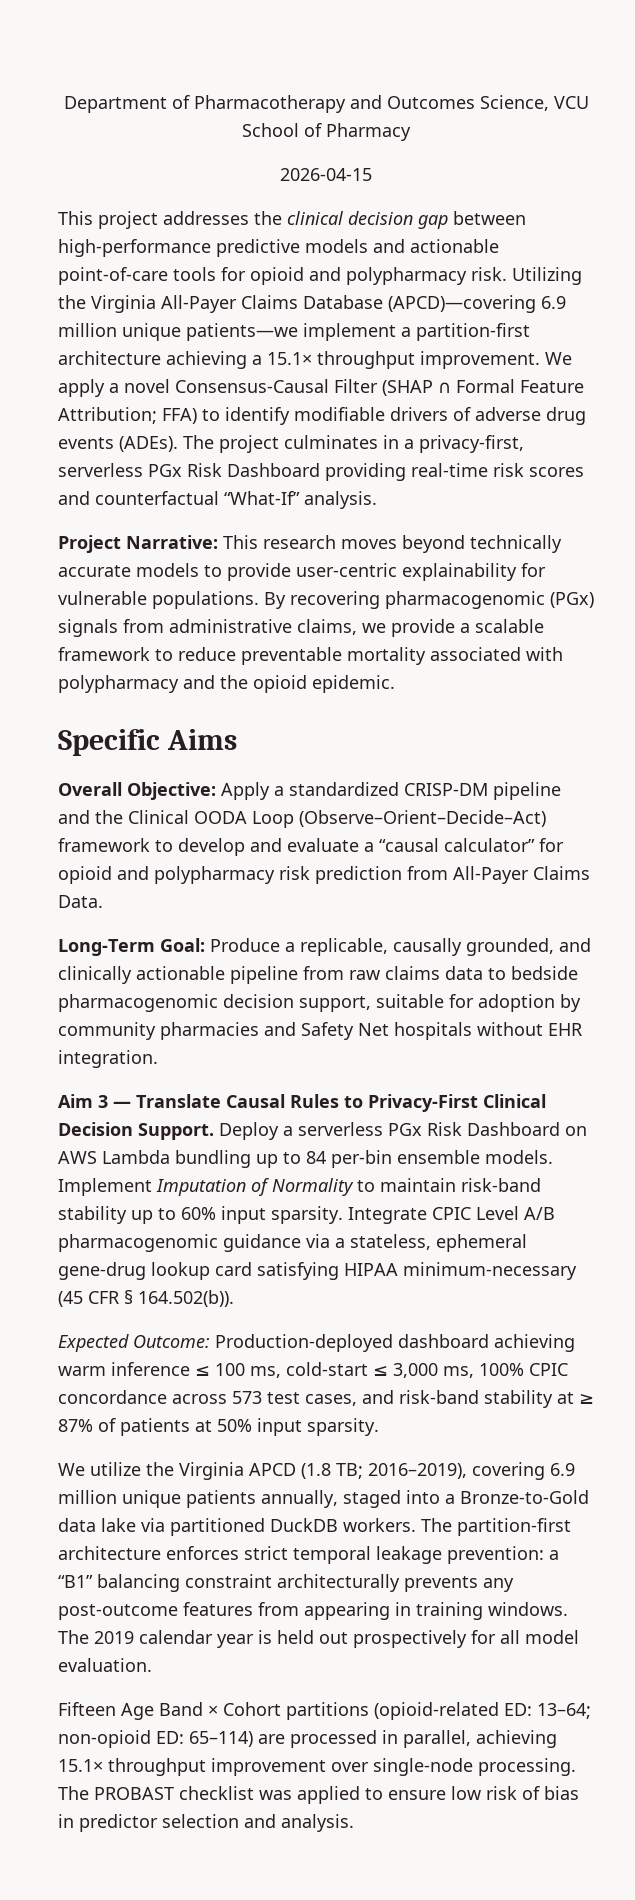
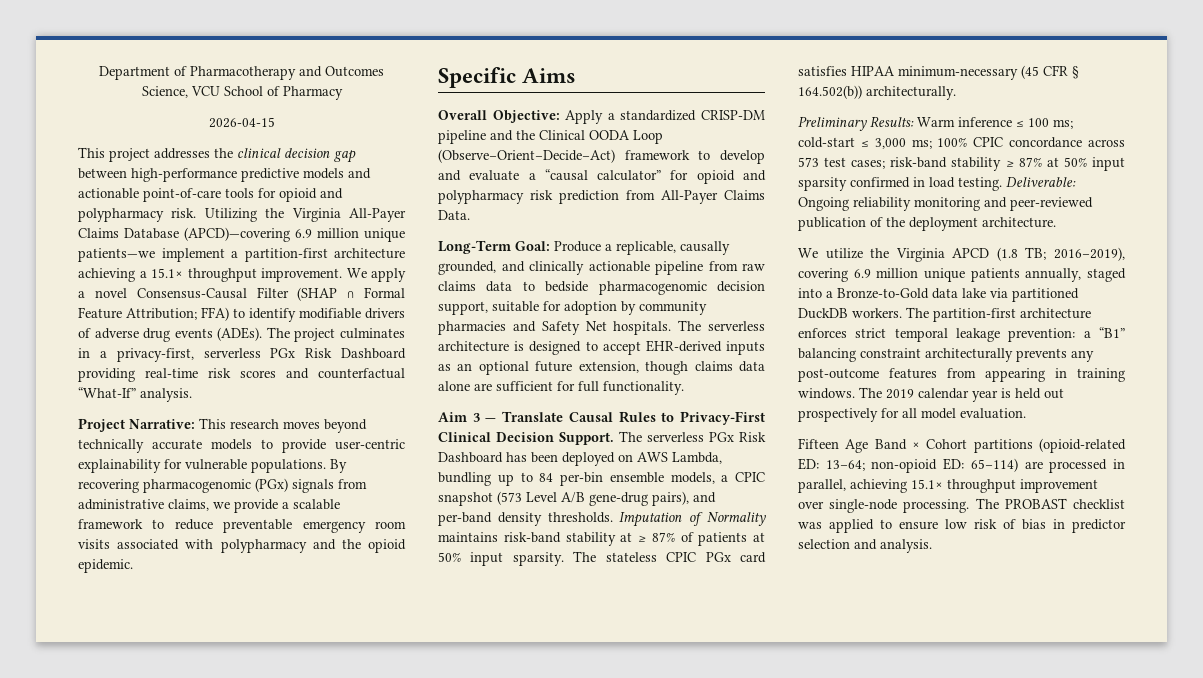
- By recovering pharmacogenomic (PGx) signals from administrative claims, we provide a scalable framework to reduce preventable mortality associated with polypharmacy and the opioid epidemic.
+ By recovering pharmacogenomic (PGx) signals from administrative claims, we provide a scalable framework to reduce preventable emergency room visits associated with polypharmacy and the opioid epidemic.
- Long-Term Goal: Produce a replicable, causally grounded, and clinically actionable pipeline from raw claims data to bedside pharmacogenomic decision support, suitable for adoption by community pharmacies and Safety Net hospitals without EHR integration.
+ Long-Term Goal: Produce a replicable, causally grounded, and clinically actionable pipeline from raw claims data to bedside pharmacogenomic decision support, suitable for adoption by community pharmacies and Safety Net hospitals. The serverless architecture is designed to accept EHR-derived inputs as an optional future extension, though claims data alone are sufficient for full functionality.
- Deploy a serverless PGx Risk Dashboard on AWS Lambda bundling up to 84 per-bin ensemble models. Implement Imputation of Normality to maintain risk-band stability up to 60% input sparsity. Integrate CPIC Level A/B pharmacogenomic guidance via a stateless, ephemeral gene-drug lookup card satisfying HIPAA minimum-necessary (45 CFR § 164.502(b)).
- Expected Outcome: Production-deployed dashboard achieving warm inference ≤ 100 ms, cold-start ≤ 3,000 ms, 100% CPIC concordance across 573 test cases, and risk-band stability at ≥ 87% of patients at 50% input sparsity.
+ The serverless PGx Risk Dashboard has been deployed on AWS Lambda, bundling up to 84 per-bin ensemble models, a CPIC snapshot (573 Level A/B gene-drug pairs), and per-band density thresholds. Imputation of Normality maintains risk-band stability at ≥ 87% of patients at 50% input sparsity. The stateless CPIC PGx card satisfies HIPAA minimum-necessary (45 CFR § 164.502(b)) architecturally.
+ Preliminary Results: Warm inference ≤ 100 ms; cold-start ≤ 3,000 ms; 100% CPIC concordance across 573 test cases; risk-band stability ≥ 87% at 50% input sparsity confirmed in load testing. Deliverable: Ongoing reliability monitoring and peer-reviewed publication of the deployment architecture.

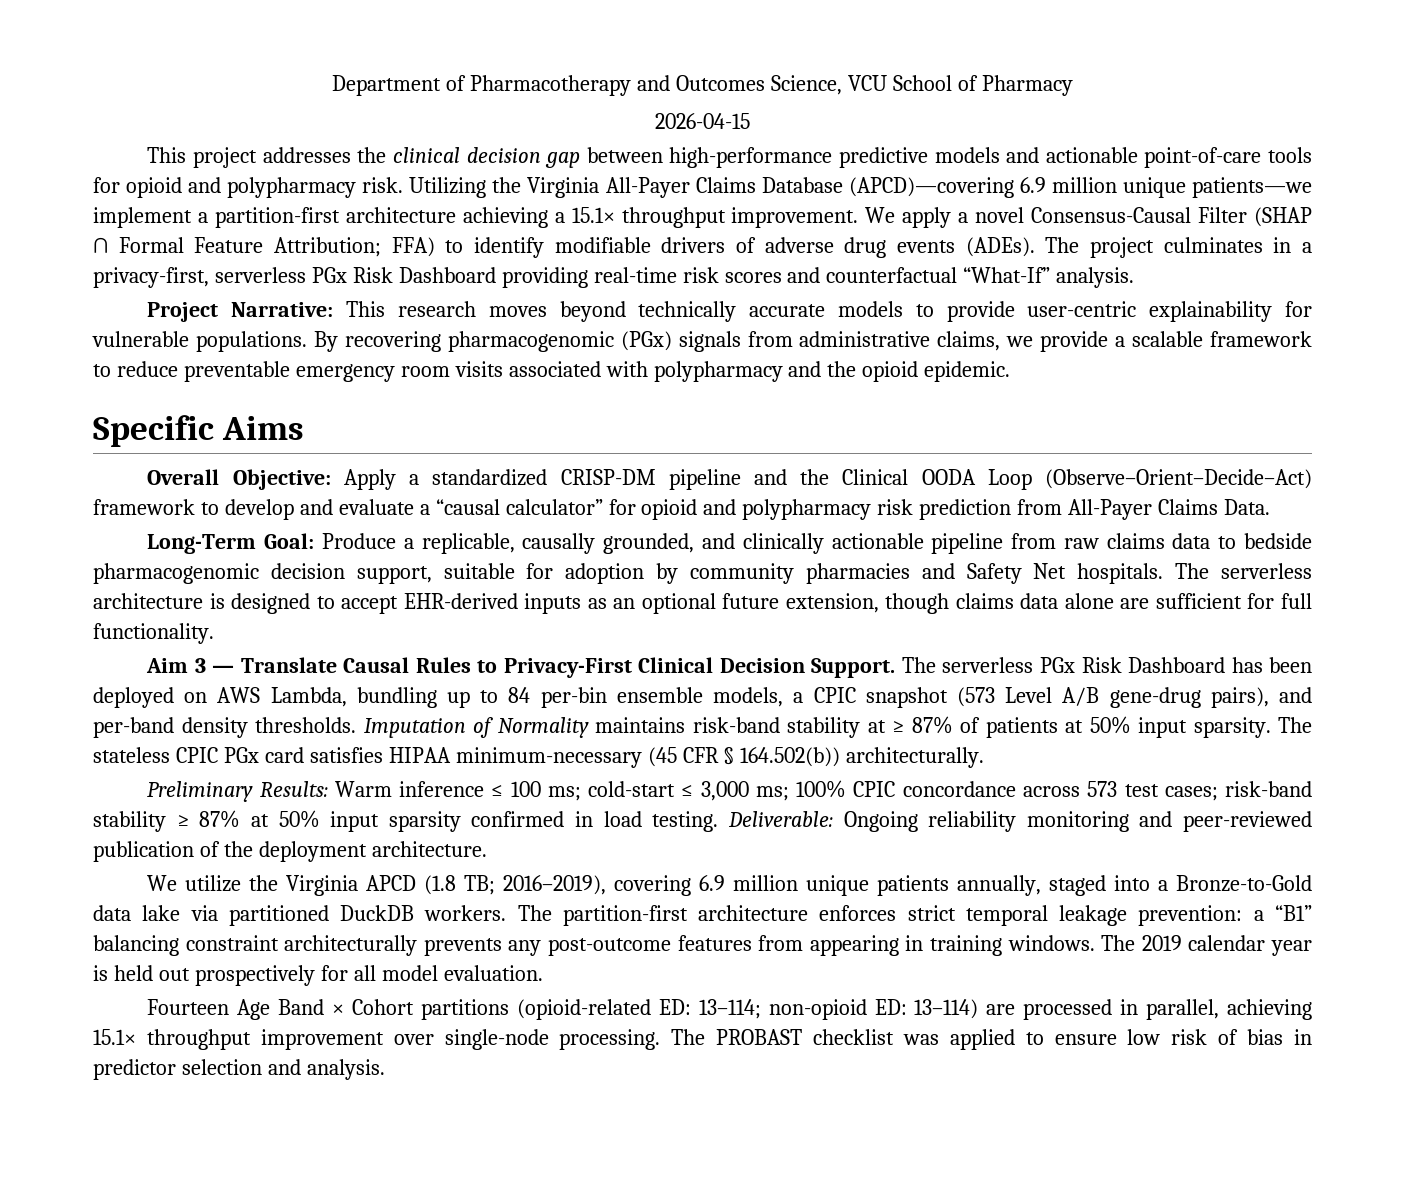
- Fifteen Age Band × Cohort partitions (opioid-related ED: 13–64; non-opioid ED: 65–114) are processed in parallel, achieving 15.1× throughput improvement over single-node processing.
+ Fourteen Age Band × Cohort partitions (opioid-related ED: 13–114; non-opioid ED: 13–114) are processed in parallel, achieving 15.1× throughput improvement over single-node processing.

